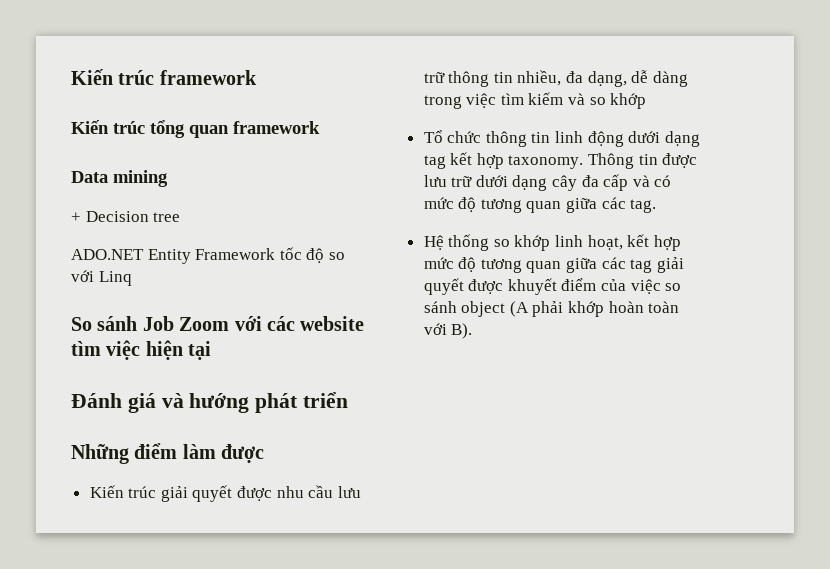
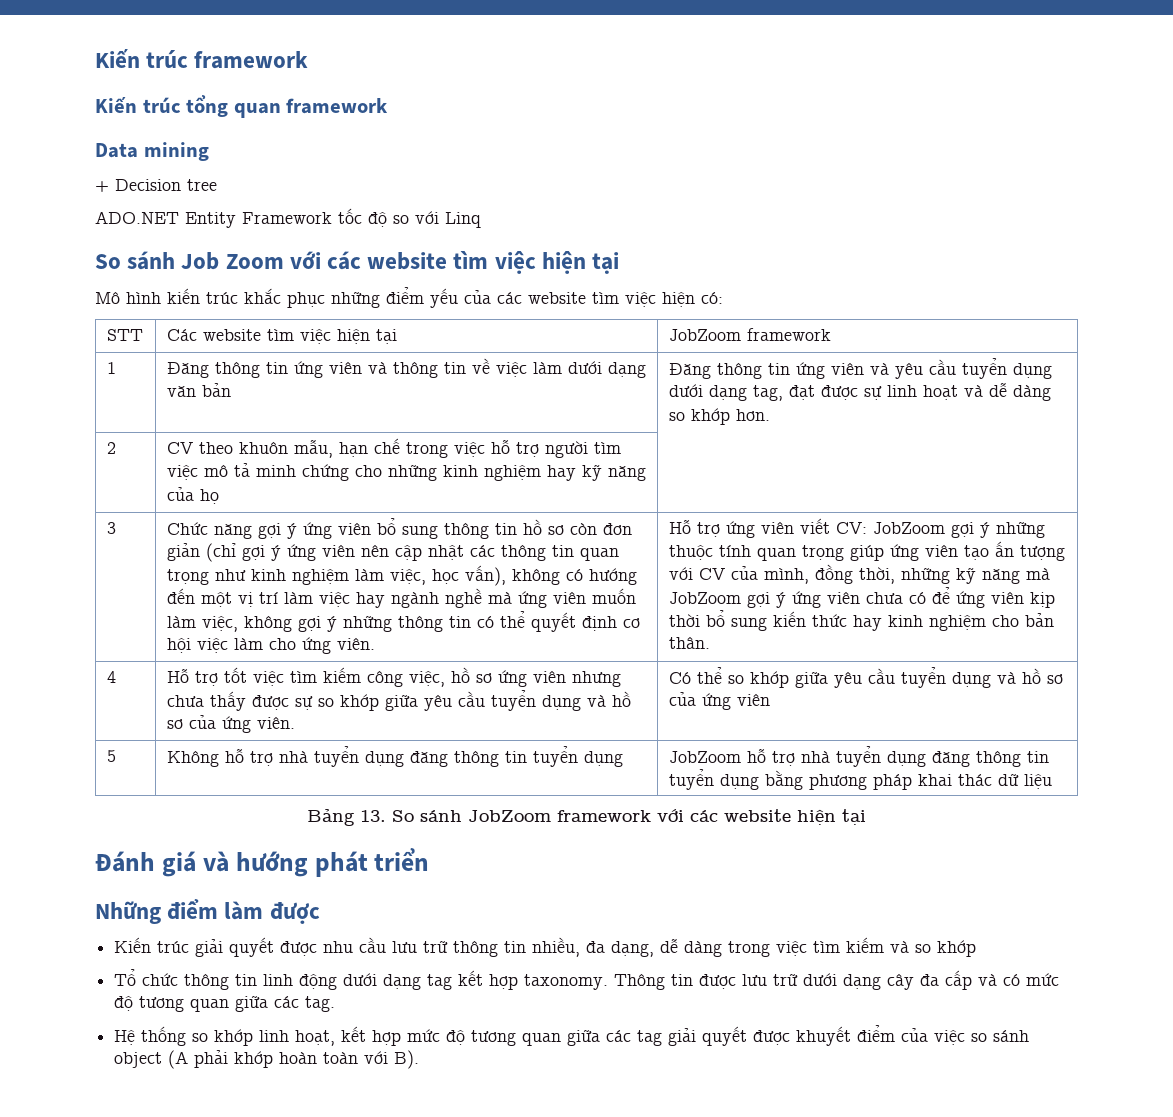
+ Mô hình kiến trúc khắc phục những điểm yếu của các website tìm việc hiện có:
+ STT | Các website tìm việc hiện tại | JobZoom framework
+ 1 | Đăng thông tin ứng viên và thông tin về việc làm dưới dạng văn bản | Đăng thông tin ứng viên và yêu cầu tuyển dụng dưới dạng tag, đạt được sự linh hoạt và dễ dàng so khớp hơn.
+ 2 | CV theo khuôn mẫu, hạn chế trong việc hỗ trợ người tìm việc mô tả minh chứng cho những kinh nghiệm hay kỹ năng của họ |
+ 3 | Chức năng gợi ý ứng viên bổ sung thông tin hồ sơ còn đơn giản (chỉ gợi ý ứng viên nên cập nhật các thông tin quan trọng như kinh nghiệm làm việc, học vấn), không có hướng đến một vị trí làm việc hay ngành nghề mà ứng viên muốn làm việc, không gợi ý những thông tin có thể quyết định cơ hội việc làm cho ứng viên. | Hỗ trợ ứng viên viết CV: JobZoom gợi ý những thuộc tính quan trọng giúp ứng viên tạo ấn tượng với CV của mình, đồng thời, những kỹ năng mà JobZoom gợi ý ứng viên chưa có để ứng viên kịp thời bổ sung kiến thức hay kinh nghiệm cho bản thân.
+ 4 | Hỗ trợ tốt việc tìm kiếm công việc, hồ sơ ứng viên nhưng chưa thấy được sự so khớp giữa yêu cầu tuyển dụng và hồ sơ của ứng viên. | Có thể so khớp giữa yêu cầu tuyển dụng và hồ sơ của ứng viên
+ 5 | Không hỗ trợ nhà tuyển dụng đăng thông tin tuyển dụng | JobZoom hỗ trợ nhà tuyển dụng đăng thông tin tuyển dụng bằng phương pháp khai thác dữ liệu
+ Bảng 13. So sánh JobZoom framework với các website hiện tại

